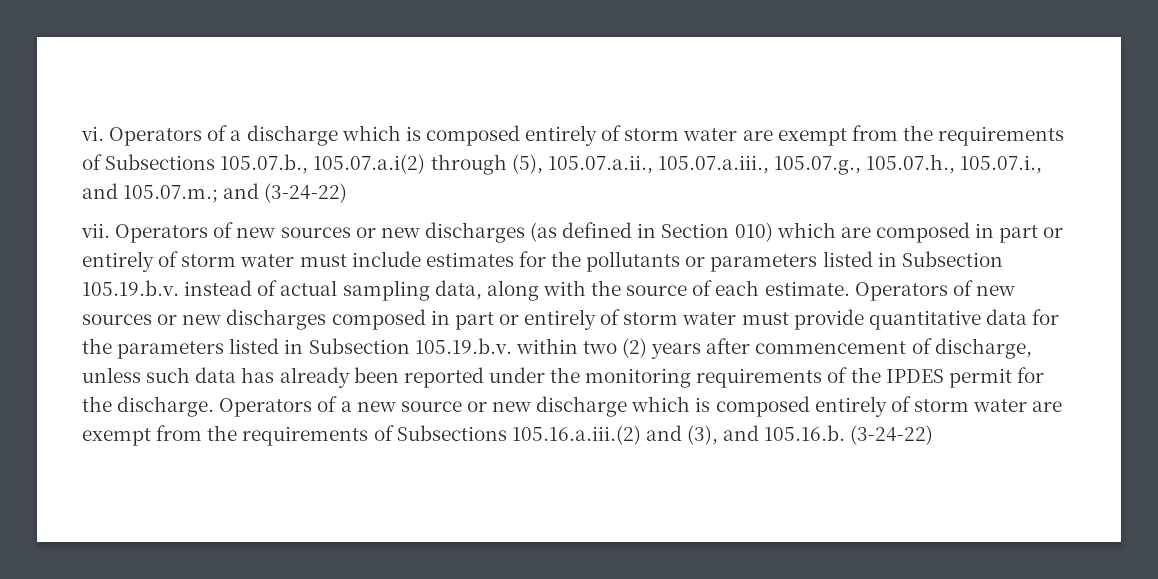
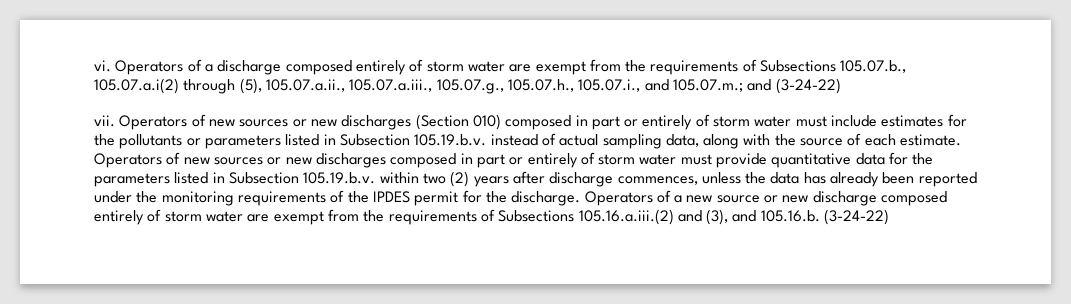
- Operators of a discharge which is composed entirely of storm water are exempt from the requirements of Subsections 105.07.b., 105.07.a.i(2) through (5), 105.07.a.ii., 105.07.a.iii., 105.07.g., 105.07.h., 105.07.i., and 105.07.m.; and (3-24-22)
+ Operators of a discharge composed entirely of storm water are exempt from the requirements of Subsections 105.07.b., 105.07.a.i(2) through (5), 105.07.a.ii., 105.07.a.iii., 105.07.g., 105.07.h., 105.07.i., and 105.07.m.; and (3-24-22)
- Operators of new sources or new discharges (as defined in Section 010) which are composed in part or entirely of storm water must include estimates for the pollutants or parameters listed in Subsection 105.19.b.v. instead of actual sampling data, along with the source of each estimate.
+ Operators of new sources or new discharges (Section 010) composed in part or entirely of storm water must include estimates for the pollutants or parameters listed in Subsection 105.19.b.v. instead of actual sampling data, along with the source of each estimate.
- Operators of new sources or new discharges composed in part or entirely of storm water must provide quantitative data for the parameters listed in Subsection 105.19.b.v. within two (2) years after commencement of discharge, unless such data has already been reported under the monitoring requirements of the IPDES permit for the discharge.
+ Operators of new sources or new discharges composed in part or entirely of storm water must provide quantitative data for the parameters listed in Subsection 105.19.b.v. within two (2) years after discharge commences, unless the data has already been reported under the monitoring requirements of the IPDES permit for the discharge.
- Operators of a new source or new discharge which is composed entirely of storm water are exempt from the requirements of Subsections 105.16.a.iii.(2) and (3), and 105.16.b. (3-24-22)
+ Operators of a new source or new discharge composed entirely of storm water are exempt from the requirements of Subsections 105.16.a.iii.(2) and (3), and 105.16.b. (3-24-22)

